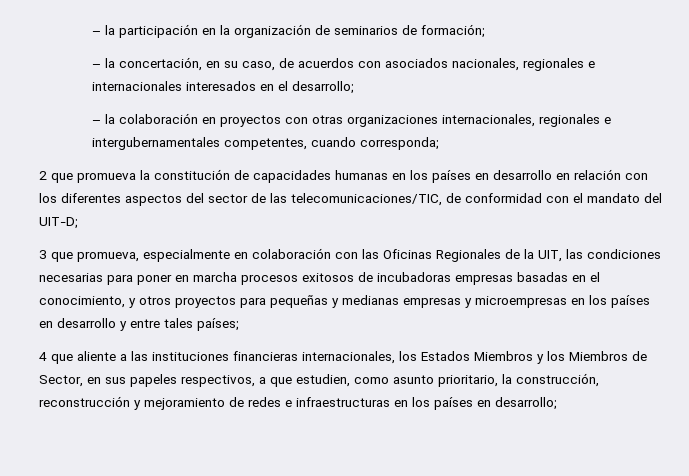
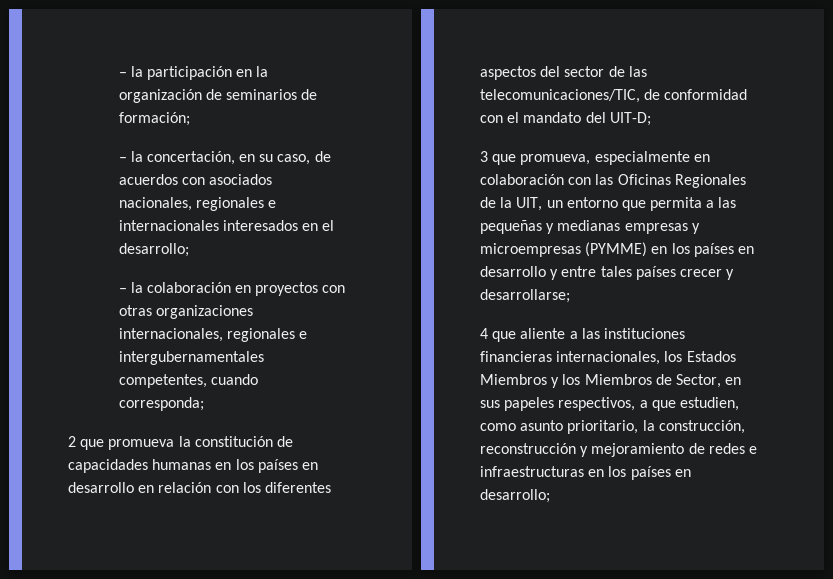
- 3 que promueva, especialmente en colaboración con las Oficinas Regionales de la UIT, las condiciones necesarias para poner en marcha procesos exitosos de incubadoras empresas basadas en el conocimiento, y otros proyectos para pequeñas y medianas empresas y microempresas en los países en desarrollo y entre tales países;
+ 3 que promueva, especialmente en colaboración con las Oficinas Regionales de la UIT, un entorno que permita a las pequeñas y medianas empresas y microempresas (PYMME) en los países en desarrollo y entre tales países crecer y desarrollarse;

